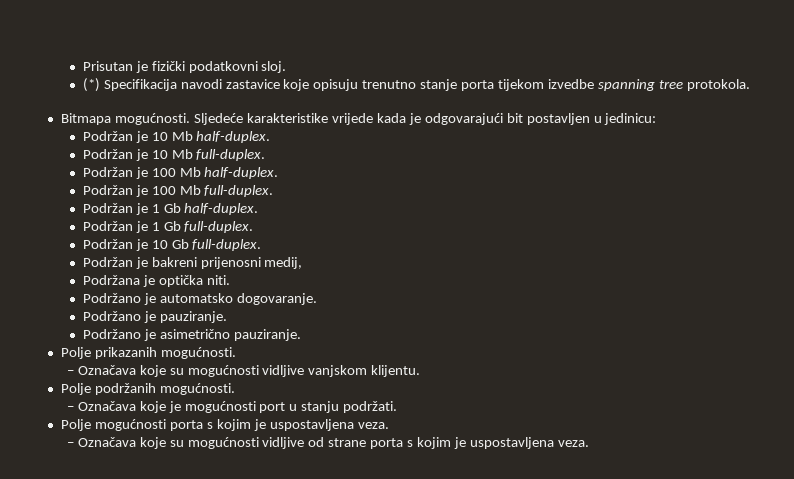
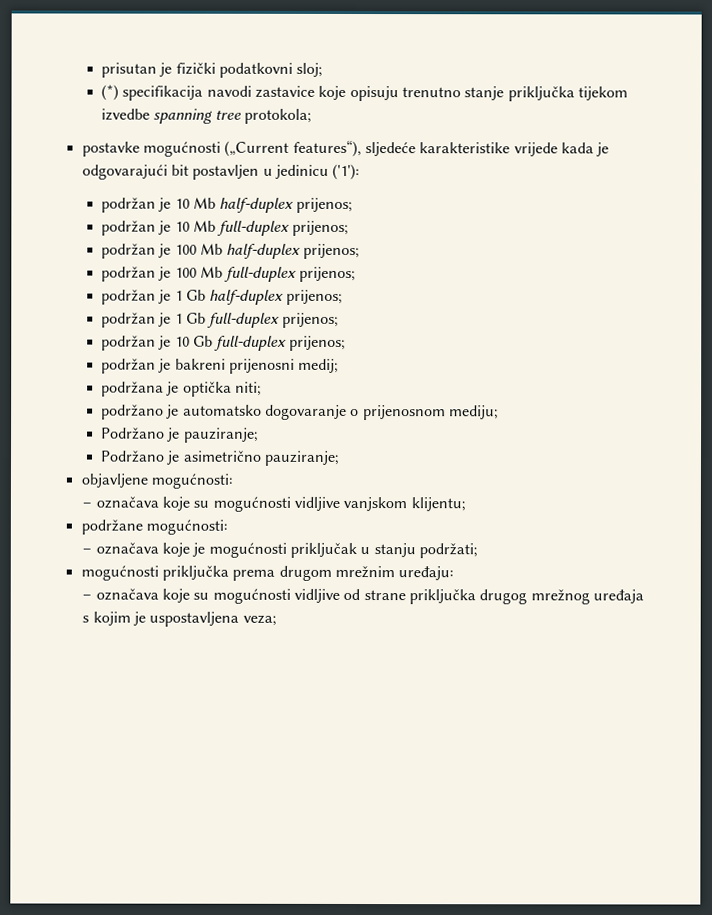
- Prisutan je fizički podatkovni sloj.
+ prisutan je fizički podatkovni sloj;
- (*) Specifikacija navodi zastavice koje opisuju trenutno stanje porta tijekom izvedbe spanning tree protokola.
- Bitmapa mogućnosti. Sljedeće karakteristike vrijede kada je odgovarajući bit postavljen u jedinicu:
- Podržan je 10 Mb half-duplex.
- Podržan je 10 Mb full-duplex.
- Podržan je 100 Mb half-duplex.
- Podržan je 100 Mb full-duplex.
- Podržan je 1 Gb half-duplex.
- Podržan je 1 Gb full-duplex.
- Podržan je 10 Gb full-duplex.
- Podržan je bakreni prijenosni medij,
- Podržana je optička niti.
- Podržano je automatsko dogovaranje.
- Podržano je pauziranje.
+ (*) specifikacija navodi zastavice koje opisuju trenutno stanje priključka tijekom izvedbe spanning tree protokola;
+ postavke mogućnosti („Current features“), sljedeće karakteristike vrijede kada je odgovarajući bit postavljen u jedinicu ('1'):
+ podržan je 10 Mb half-duplex prijenos;
+ podržan je 10 Mb full-duplex prijenos;
+ podržan je 100 Mb half-duplex prijenos;
+ podržan je 100 Mb full-duplex prijenos;
+ podržan je 1 Gb half-duplex prijenos;
+ podržan je 1 Gb full-duplex prijenos;
+ podržan je 10 Gb full-duplex prijenos;
+ podržan je bakreni prijenosni medij;
+ podržana je optička niti;
+ podržano je automatsko dogovaranje o prijenosnom mediju;
+ Podržano je pauziranje;
- Podržano je asimetrično pauziranje.
- Polje prikazanih mogućnosti.
- – Označava koje su mogućnosti vidljive vanjskom klijentu.
- Polje podržanih mogućnosti.
- – Označava koje je mogućnosti port u stanju podržati.
- Polje mogućnosti porta s kojim je uspostavljena veza.
- – Označava koje su mogućnosti vidljive od strane porta s kojim je uspostavljena veza.
+ Podržano je asimetrično pauziranje;
+ objavljene mogućnosti:
+ – označava koje su mogućnosti vidljive vanjskom klijentu;
+ podržane mogućnosti:
+ – označava koje je mogućnosti priključak u stanju podržati;
+ mogućnosti priključka prema drugom mrežnim uređaju:
+ – označava koje su mogućnosti vidljive od strane priključka drugog mrežnog uređaja s kojim je uspostavljena veza;

